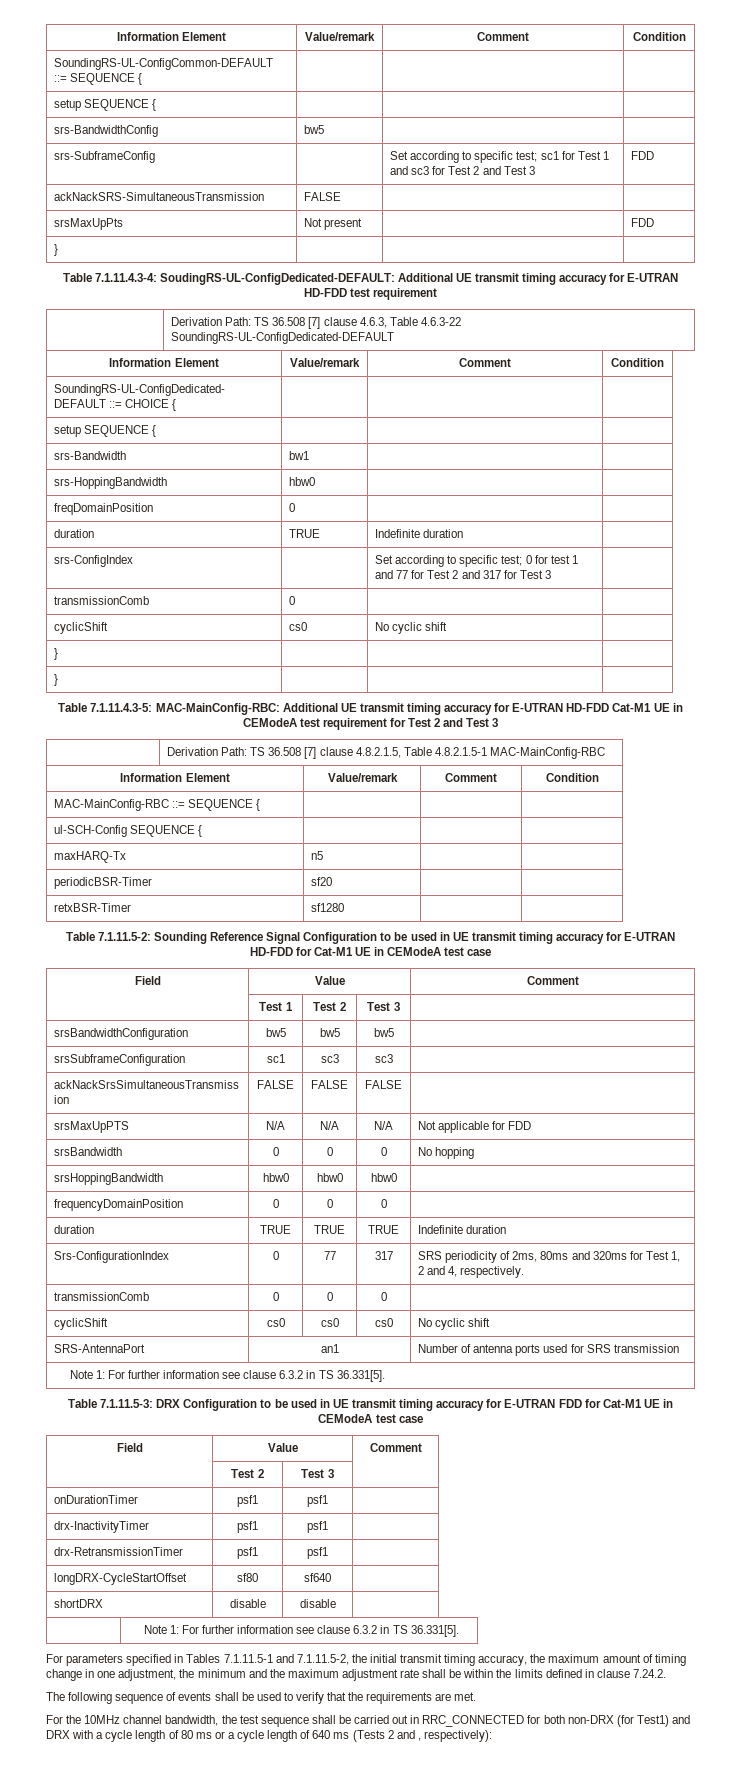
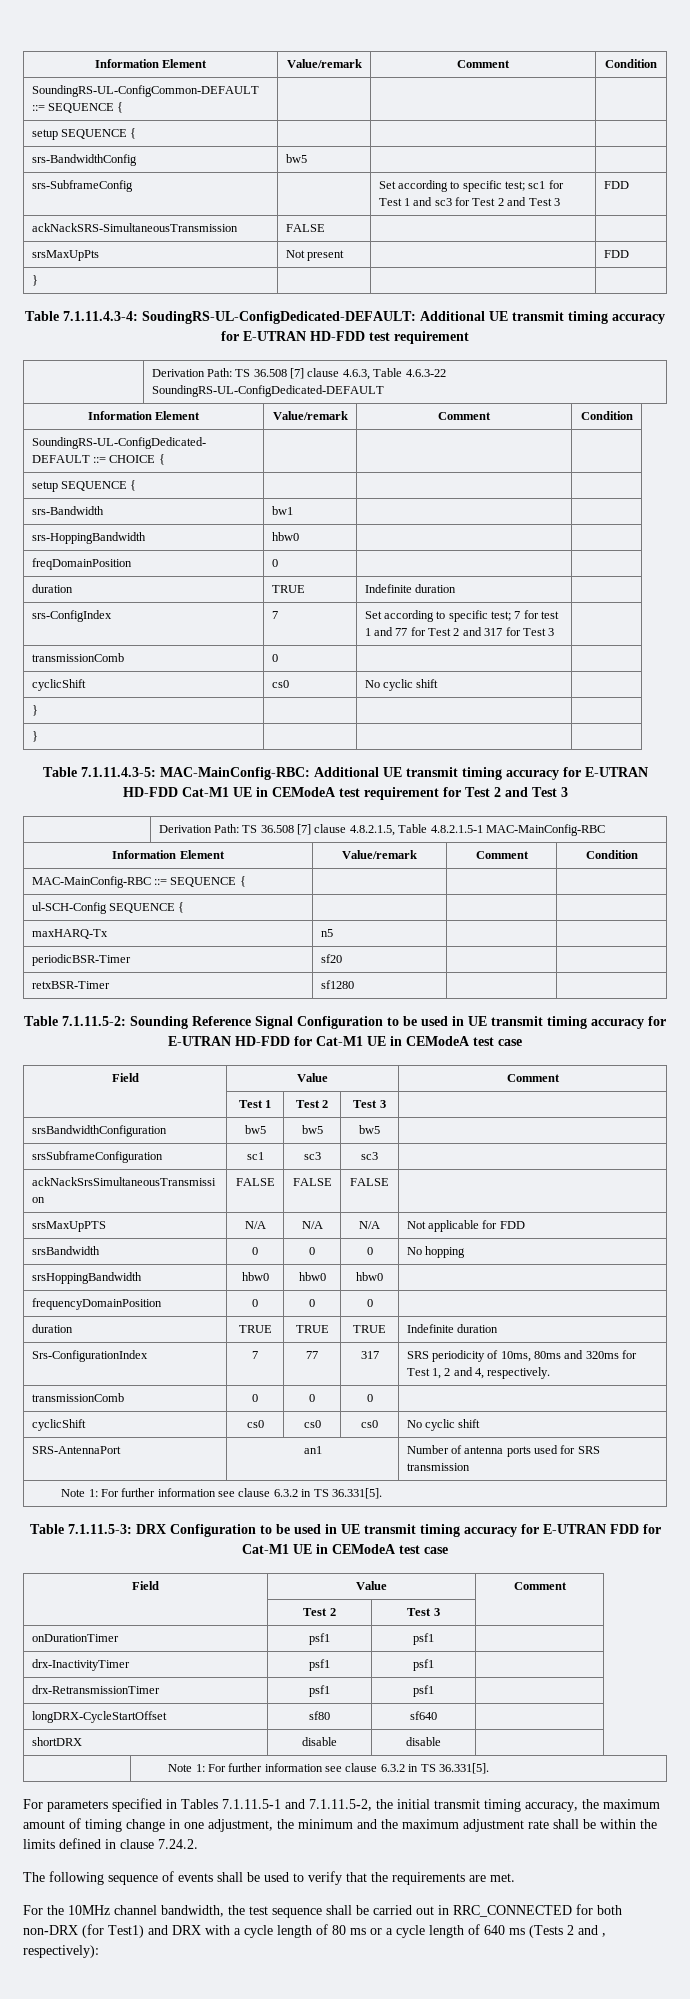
- srs-ConfigIndex | | Set according to specific test; 0 for test 1 and 77 for Test 2 and 317 for Test 3 |
+ srs-ConfigIndex | 7 | Set according to specific test; 7 for test 1 and 77 for Test 2 and 317 for Test 3 |
- Srs-ConfigurationIndex | 0 | 77 | 317 | SRS periodicity of 2ms, 80ms and 320ms for Test 1, 2 and 4, respectively.
+ Srs-ConfigurationIndex | 7 | 77 | 317 | SRS periodicity of 10ms, 80ms and 320ms for Test 1, 2 and 4, respectively.

